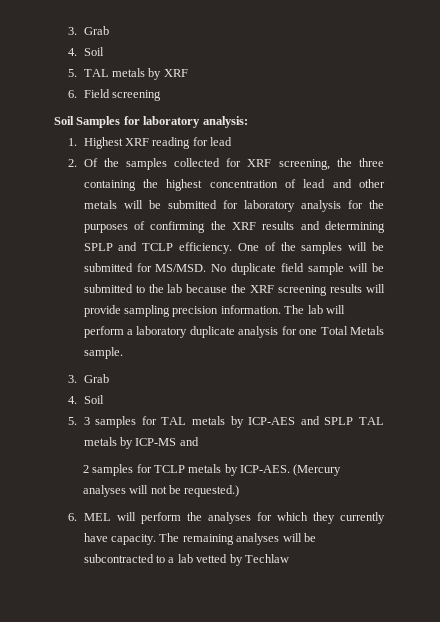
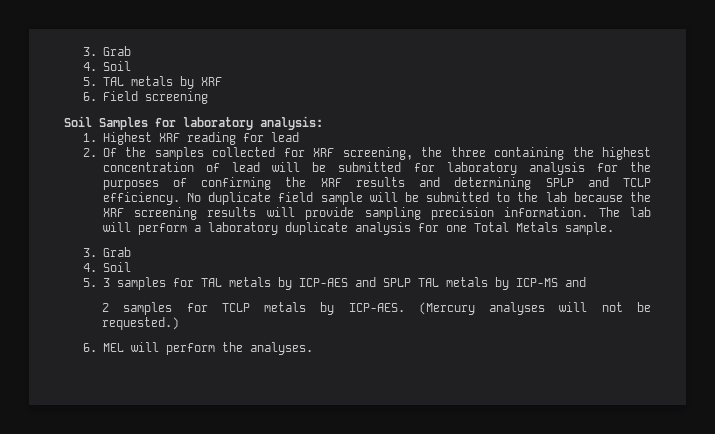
- 2. Of the samples collected for XRF screening, the three containing the highest concentration of lead and other metals will be submitted for laboratory analysis for the purposes of confirming the XRF results and determining SPLP and TCLP efficiency.
+ 2. Of the samples collected for XRF screening, the three containing the highest concentration of lead will be submitted for laboratory analysis for the purposes of confirming the XRF results and determining SPLP and TCLP efficiency.
- One of the samples will be submitted for MS/MSD.
- 6. MEL will perform the analyses for which they currently have capacity. The remaining analyses will be subcontracted to a lab vetted by Techlaw
+ 6. MEL will perform the analyses.

